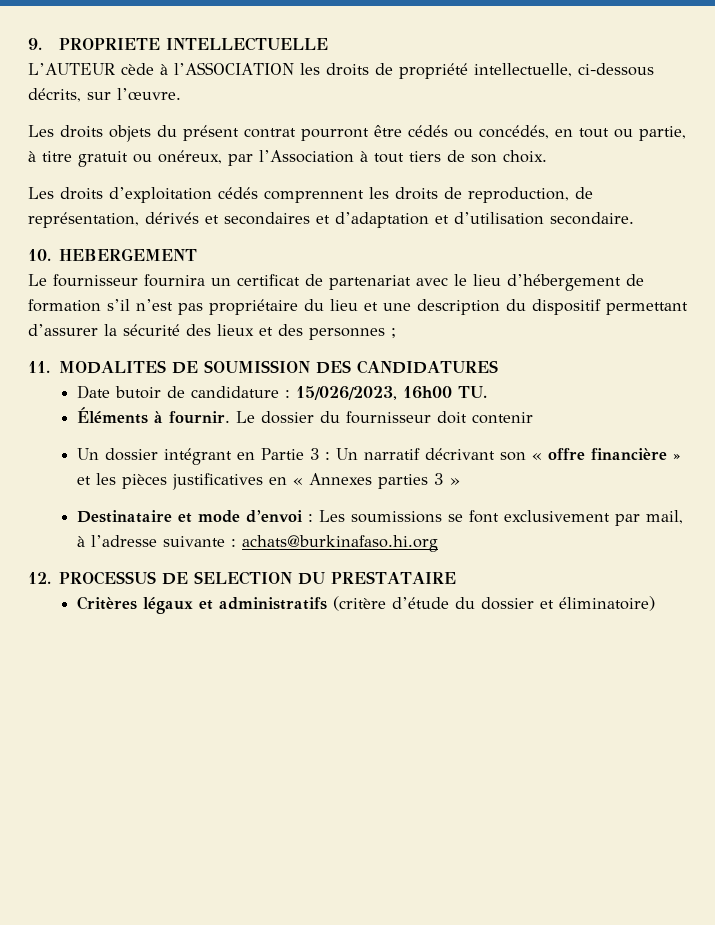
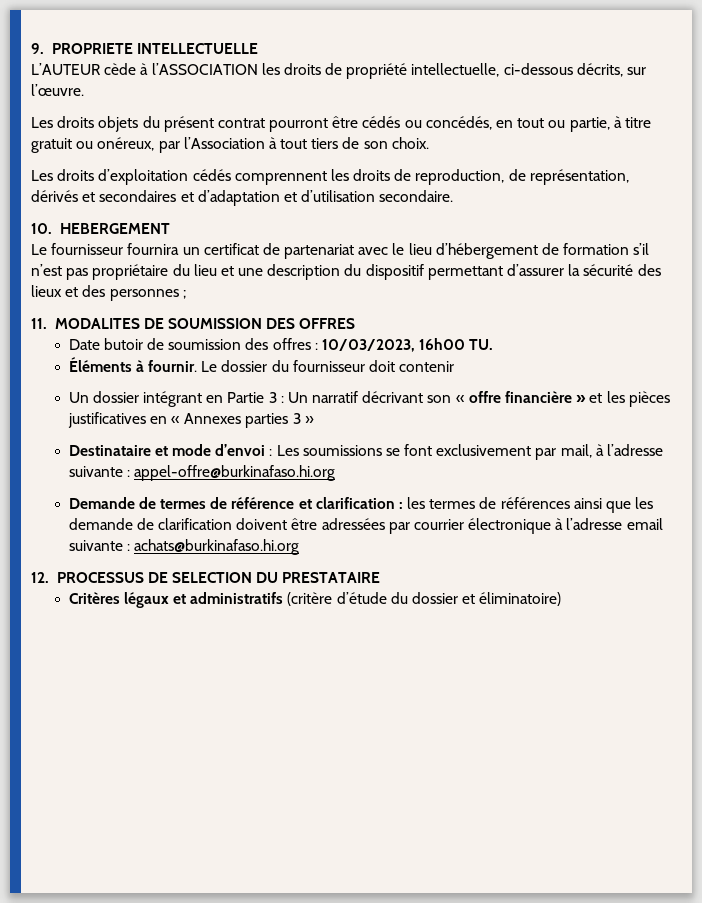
- 11. MODALITES DE SOUMISSION DES CANDIDATURES
+ 11. MODALITES DE SOUMISSION DES OFFRES
- Date butoir de candidature : 15/026/2023, 16h00 TU.
+ Date butoir de soumission des offres : 10/03/2023, 16h00 TU.
- Destinataire et mode d’envoi : Les soumissions se font exclusivement par mail, à l’adresse suivante : achats@burkinafaso.hi.org
+ Destinataire et mode d’envoi : Les soumissions se font exclusivement par mail, à l’adresse suivante : appel-offre@burkinafaso.hi.org
+ Demande de termes de référence et clarification : les termes de références ainsi que les demande de clarification doivent être adressées par courrier électronique à l’adresse email suivante : achats@burkinafaso.hi.org

